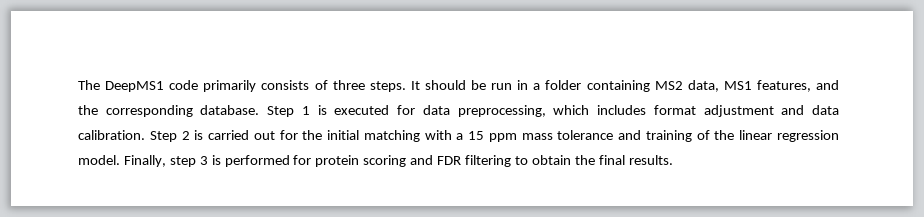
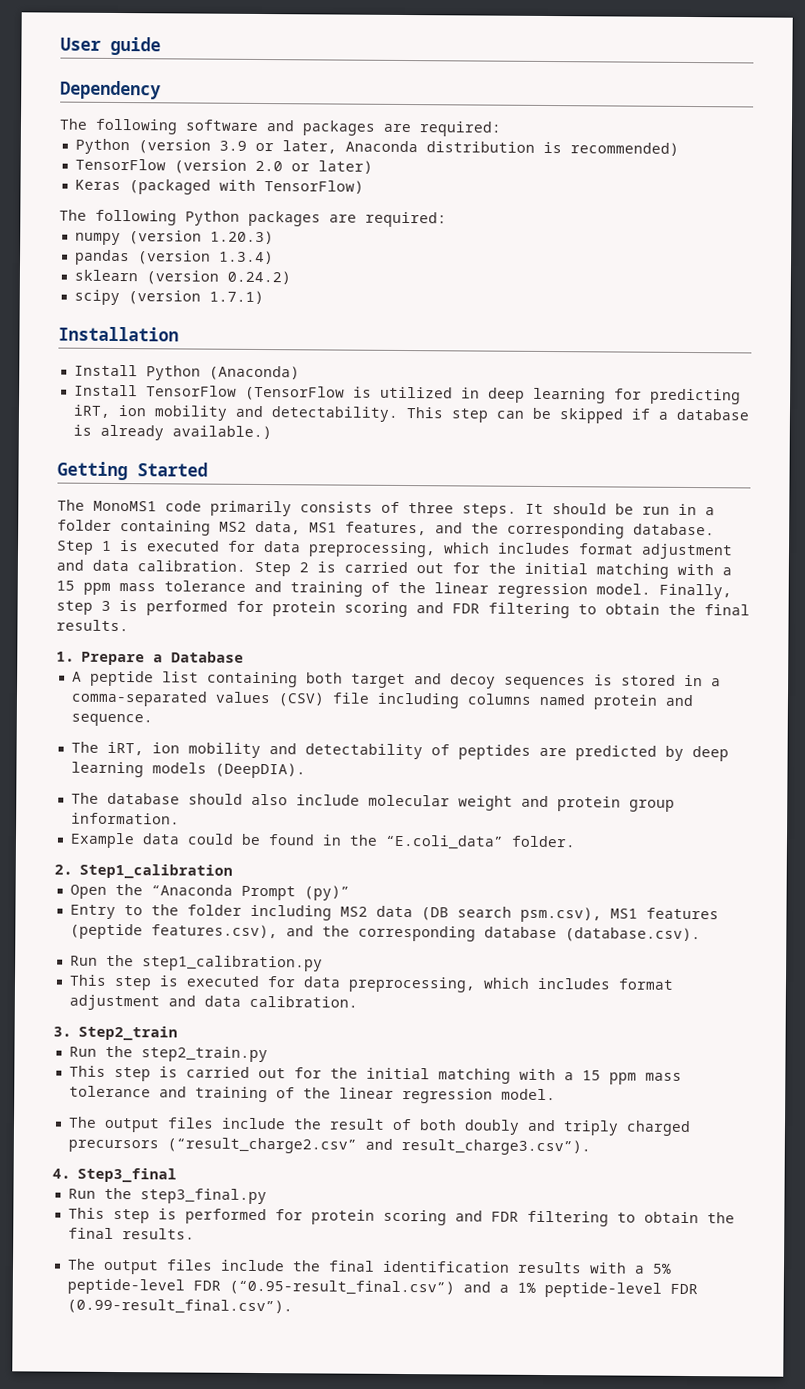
- The DeepMS1 code primarily consists of three steps.
+ User guide
+ Dependency
+ The following software and packages are required:
+ Python (version 3.9 or later, Anaconda distribution is recommended)
+ TensorFlow (version 2.0 or later)
+ Keras (packaged with TensorFlow)
+ The following Python packages are required:
+ numpy (version 1.20.3)
+ pandas (version 1.3.4)
+ sklearn (version 0.24.2)
+ scipy (version 1.7.1)
+ Installation
+ Install Python (Anaconda)
+ Install TensorFlow (TensorFlow is utilized in deep learning for predicting iRT, ion mobility and detectability. This step can be skipped if a database is already available.)
+ Getting Started
+ The MonoMS1 code primarily consists of three steps.
+ 1. Prepare a Database
+ A peptide list containing both target and decoy sequences is stored in a comma-separated values (CSV) file including columns named protein and sequence.
+ The iRT, ion mobility and detectability of peptides are predicted by deep learning models (DeepDIA).
+ The database should also include molecular weight and protein group information.
+ Example data could be found in the “E.coli_data” folder.
+ 2. Step1_calibration
+ Open the “Anaconda Prompt (py)”
+ Entry to the folder including MS2 data (DB search psm.csv), MS1 features (peptide features.csv), and the corresponding database (database.csv).
+ Run the step1_calibration.py
+ This step is executed for data preprocessing, which includes format adjustment and data calibration.
+ 3. Step2_train
+ Run the step2_train.py
+ This step is carried out for the initial matching with a 15 ppm mass tolerance and training of the linear regression model.
+ The output files include the result of both doubly and triply charged precursors (“result_charge2.csv” and result_charge3.csv”).
+ 4. Step3_final
+ Run the step3_final.py
+ This step is performed for protein scoring and FDR filtering to obtain the final results.
+ The output files include the final identification results with a 5% peptide-level FDR (“0.95-result_final.csv”) and a 1% peptide-level FDR (0.99-result_final.csv”).

